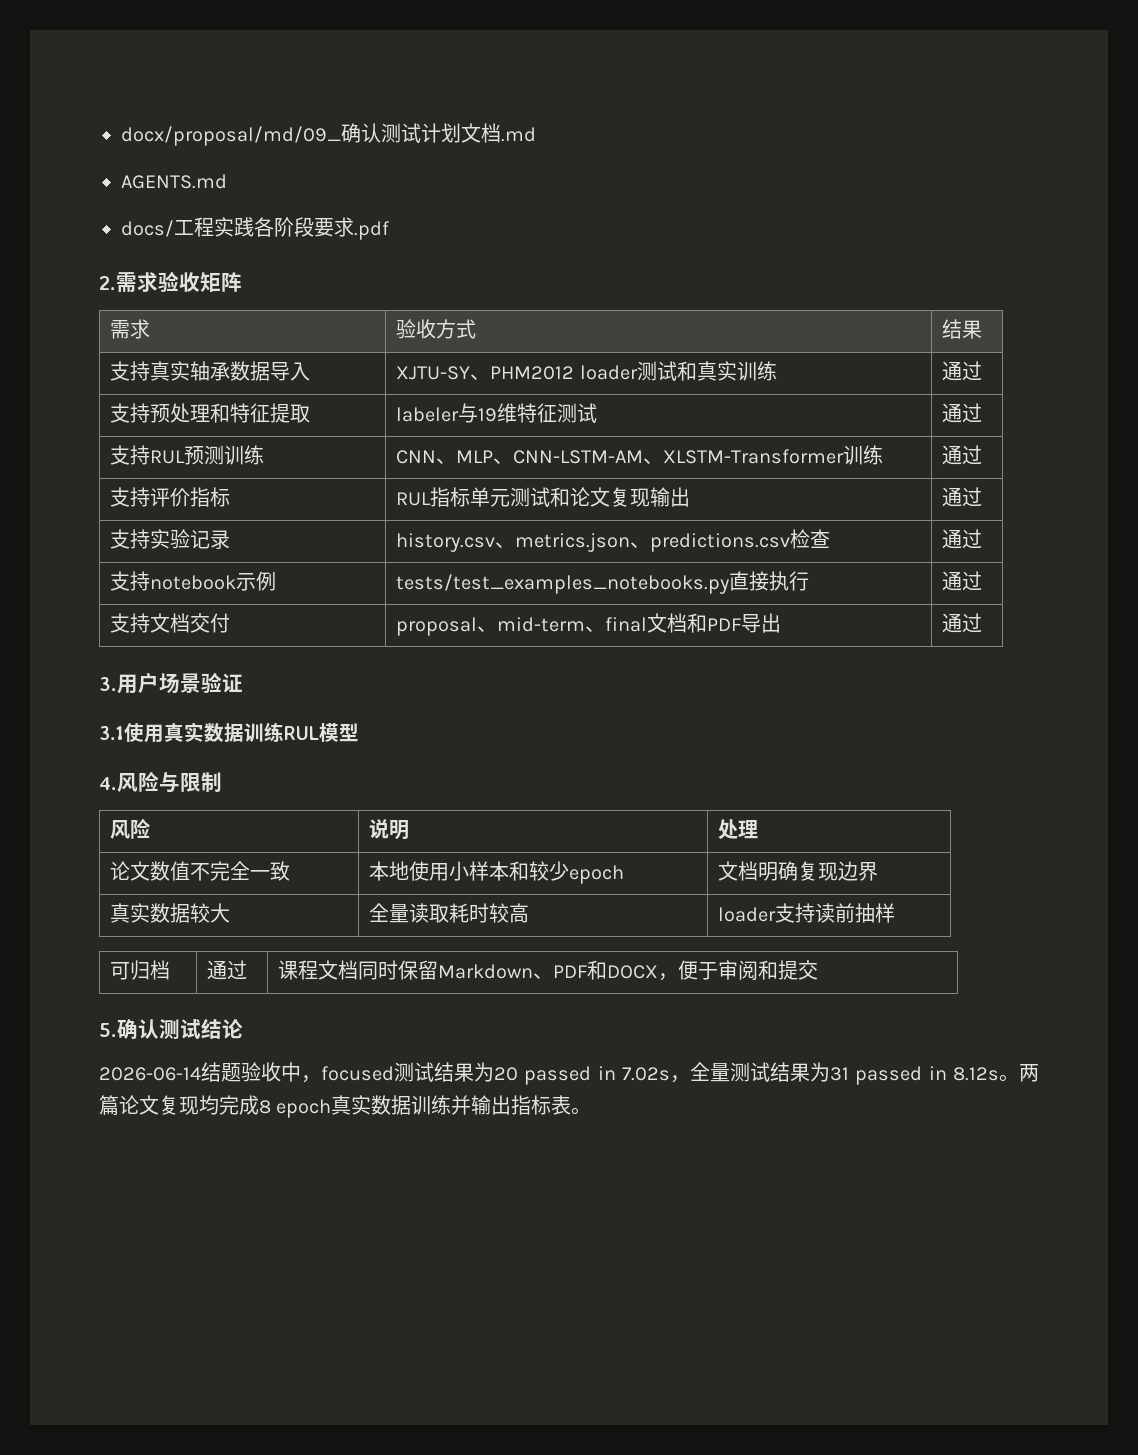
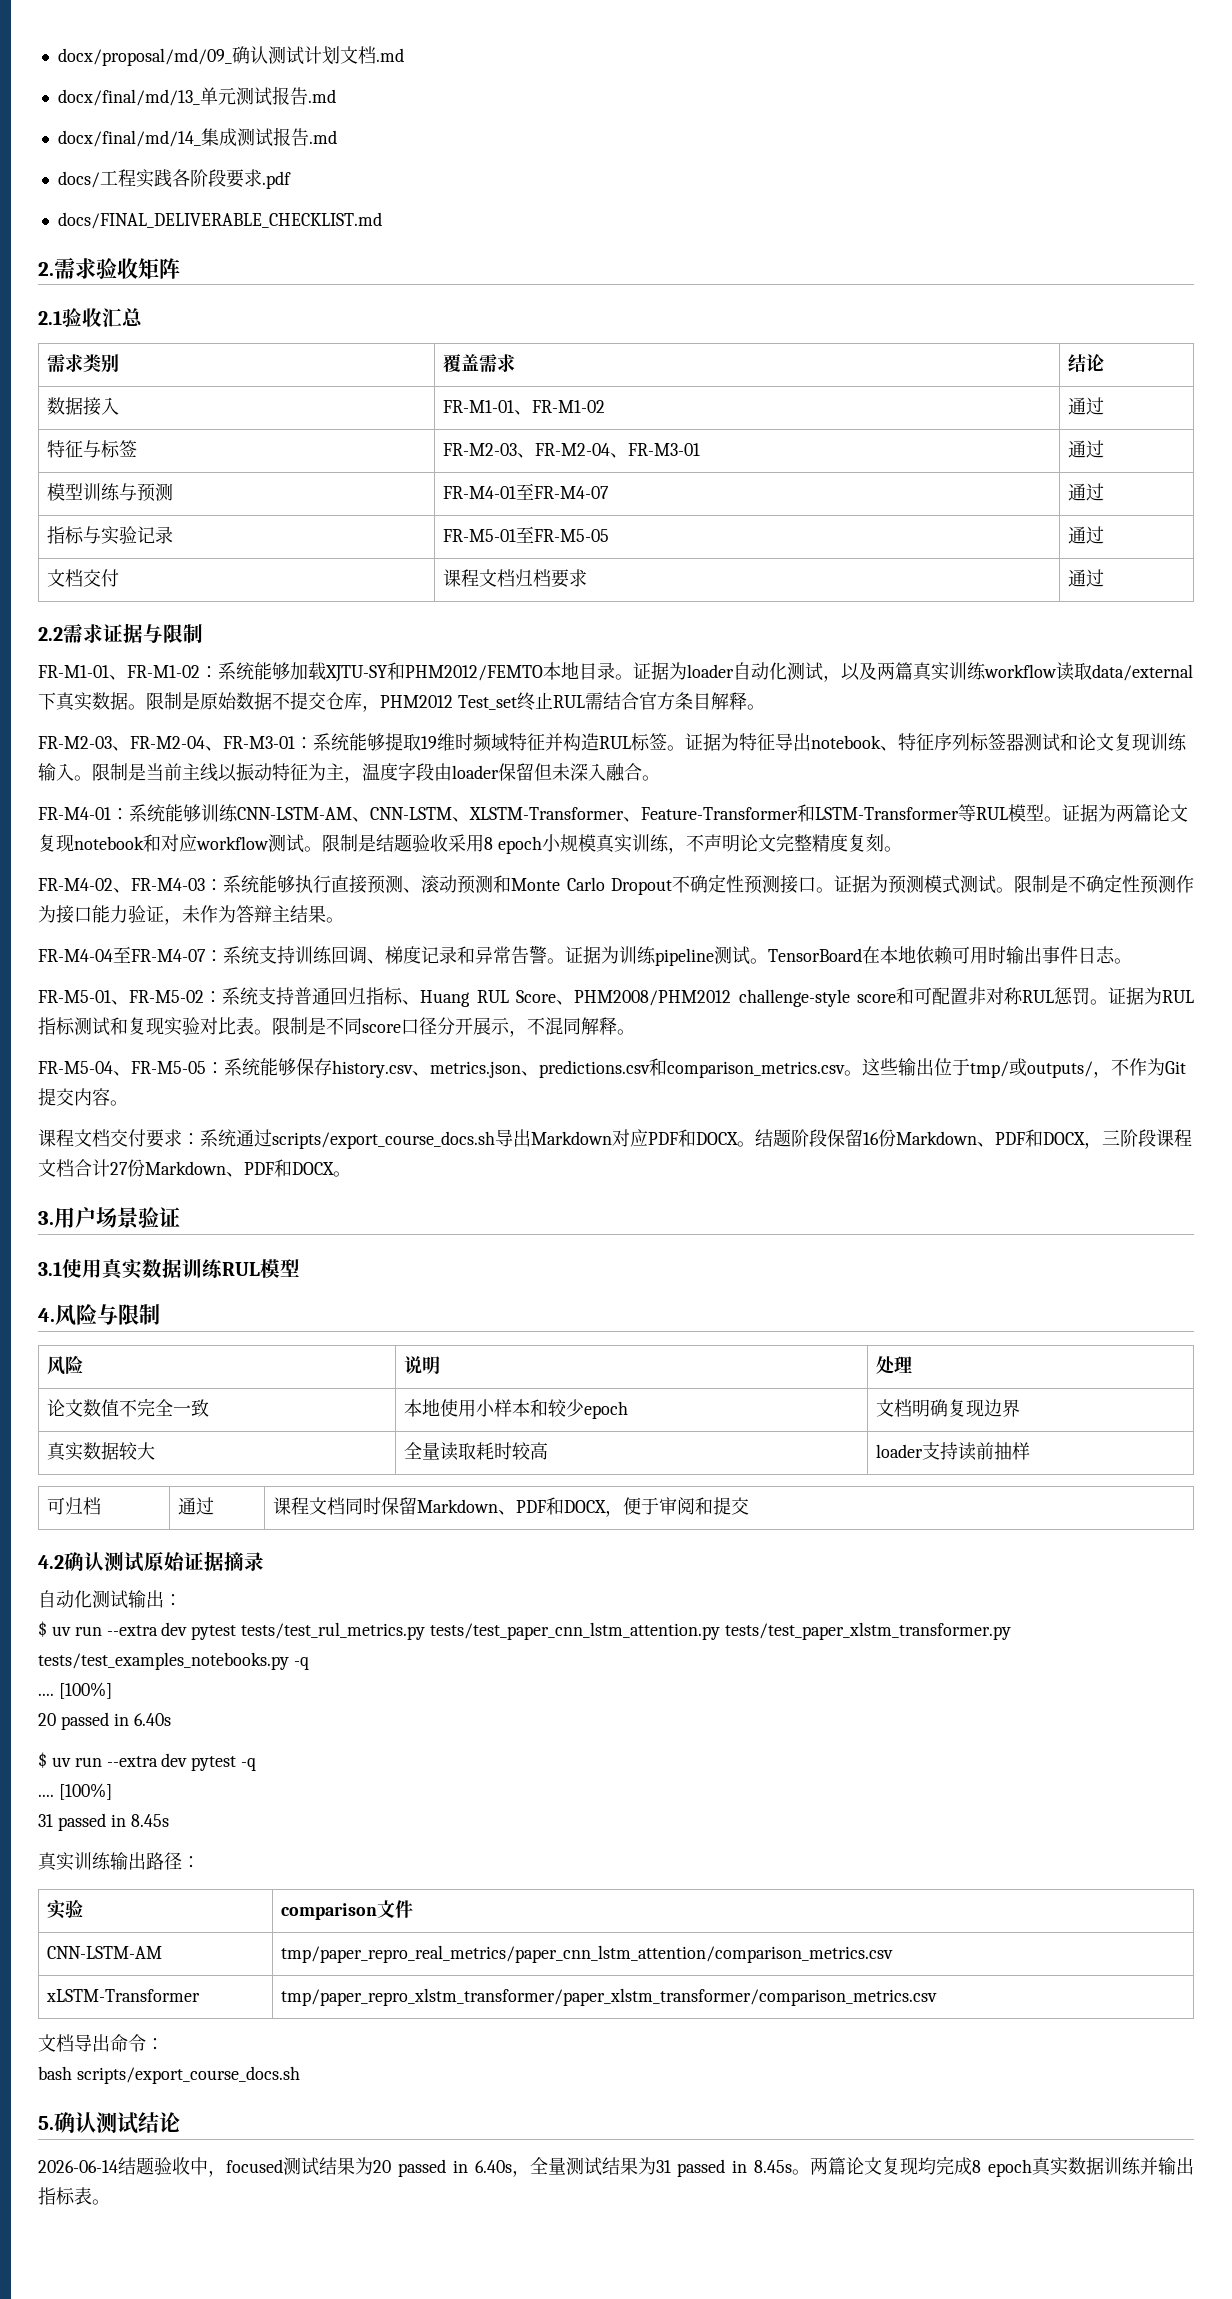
- AGENTS.md
+ docx/final/md/13_单元测试报告.md
+ docx/final/md/14_集成测试报告.md
+ docs/FINAL_DELIVERABLE_CHECKLIST.md
- 需求 | 验收方式 | 结果
- 支持真实轴承数据导入 | XJTU-SY、PHM2012 loader测试和真实训练 | 通过
- 支持预处理和特征提取 | labeler与19维特征测试 | 通过
- 支持RUL预测训练 | CNN、MLP、CNN-LSTM-AM、XLSTM-Transformer训练 | 通过
- 支持评价指标 | RUL指标单元测试和论文复现输出 | 通过
- 支持实验记录 | history.csv、metrics.json、predictions.csv检查 | 通过
- 支持notebook示例 | tests/test_examples_notebooks.py直接执行 | 通过
- 支持文档交付 | proposal、mid-term、final文档和PDF导出 | 通过
+ 2.1验收汇总
+ 需求类别 | 覆盖需求 | 结论
+ 数据接入 | FR-M1-01、FR-M1-02 | 通过
+ 特征与标签 | FR-M2-03、FR-M2-04、FR-M3-01 | 通过
+ 模型训练与预测 | FR-M4-01至FR-M4-07 | 通过
+ 指标与实验记录 | FR-M5-01至FR-M5-05 | 通过
+ 文档交付 | 课程文档归档要求 | 通过
+ 2.2需求证据与限制
+ FR-M1-01、FR-M1-02：系统能够加载XJTU-SY和PHM2012/FEMTO本地目录。证据为loader自动化测试，以及两篇真实训练workflow读取data/external下真实数据。限制是原始数据不提交仓库，PHM2012 Test_set终止RUL需结合官方条目解释。
+ FR-M2-03、FR-M2-04、FR-M3-01：系统能够提取19维时频域特征并构造RUL标签。证据为特征导出notebook、特征序列标签器测试和论文复现训练输入。限制是当前主线以振动特征为主，温度字段由loader保留但未深入融合。
+ FR-M4-01：系统能够训练CNN-LSTM-AM、CNN-LSTM、XLSTM-Transformer、Feature-Transformer和LSTM-Transformer等RUL模型。证据为两篇论文复现notebook和对应workflow测试。限制是结题验收采用8 epoch小规模真实训练，不声明论文完整精度复刻。
+ FR-M4-02、FR-M4-03：系统能够执行直接预测、滚动预测和Monte Carlo Dropout不确定性预测接口。证据为预测模式测试。限制是不确定性预测作为接口能力验证，未作为答辩主结果。
+ FR-M4-04至FR-M4-07：系统支持训练回调、梯度记录和异常告警。证据为训练pipeline测试。TensorBoard在本地依赖可用时输出事件日志。
+ FR-M5-01、FR-M5-02：系统支持普通回归指标、Huang RUL Score、PHM2008/PHM2012 challenge-style score和可配置非对称RUL惩罚。证据为RUL指标测试和复现实验对比表。限制是不同score口径分开展示，不混同解释。
+ FR-M5-04、FR-M5-05：系统能够保存history.csv、metrics.json、predictions.csv和comparison_metrics.csv。这些输出位于tmp/或outputs/，不作为Git提交内容。
+ 课程文档交付要求：系统通过scripts/export_course_docs.sh导出Markdown对应PDF和DOCX。结题阶段保留16份Markdown、PDF和DOCX，三阶段课程文档合计27份Markdown、PDF和DOCX。
+ 4.2确认测试原始证据摘录
+ 自动化测试输出：
+ $ uv run --extra dev pytest tests/test_rul_metrics.py tests/test_paper_cnn_lstm_attention.py tests/test_paper_xlstm_transformer.py tests/test_examples_notebooks.py -q
+ .... [100%]
+ 20 passed in 6.40s
+ $ uv run --extra dev pytest -q
+ .... [100%]
+ 31 passed in 8.45s
+ 真实训练输出路径：
+ 实验 | comparison文件
+ CNN-LSTM-AM | tmp/paper_repro_real_metrics/paper_cnn_lstm_attention/comparison_metrics.csv
+ xLSTM-Transformer | tmp/paper_repro_xlstm_transformer/paper_xlstm_transformer/comparison_metrics.csv
+ 文档导出命令：
+ bash scripts/export_course_docs.sh
- 2026-06-14结题验收中，focused测试结果为20 passed in 7.02s，全量测试结果为31 passed in 8.12s。
+ 2026-06-14结题验收中，focused测试结果为20 passed in 6.40s，全量测试结果为31 passed in 8.45s。

